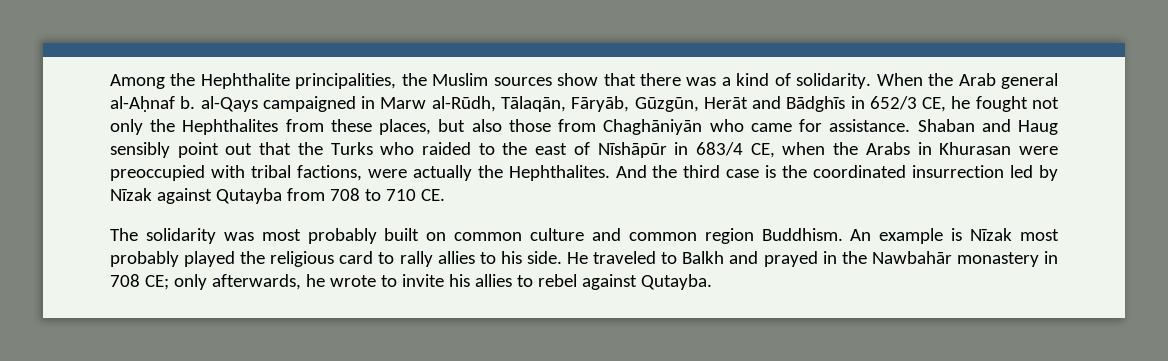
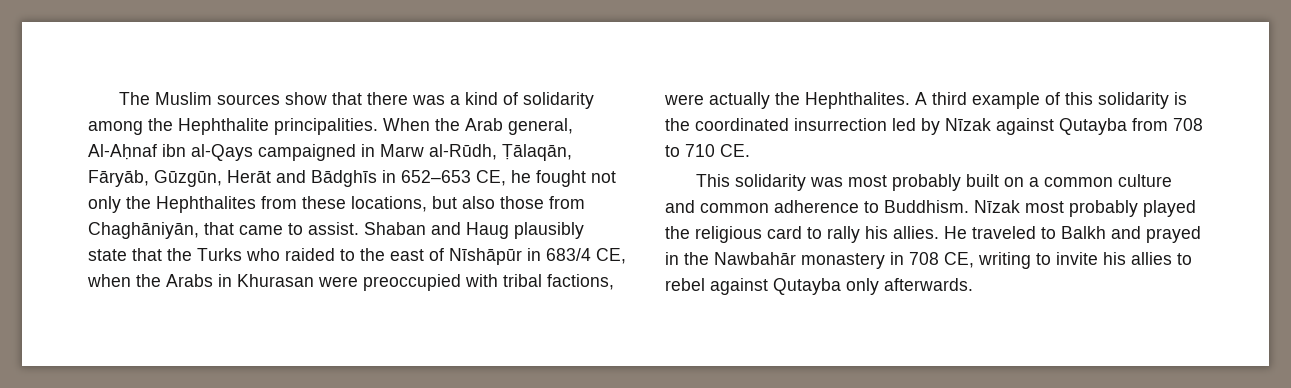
- Among the Hephthalite principalities, the Muslim sources show that there was a kind of solidarity. When the Arab general al-Aḥnaf b. al-Qays campaigned in Marw al-Rūdh, Tālaqān, Fāryāb, Gūzgūn, Herāt and Bādghīs in 652/3 CE, he fought not only the Hephthalites from these places, but also those from Chaghāniyān who came for assistance. Shaban and Haug sensibly point out that the Turks who raided to the east of Nīshāpūr in 683/4 CE, when the Arabs in Khurasan were preoccupied with tribal factions, were actually the Hephthalites.
+ The Muslim sources show that there was a kind of solidarity among the Hephthalite principalities. When the Arab general, Al-Aḥnaf ibn al-Qays campaigned in Marw al-Rūdh, Ṭālaqān, Fāryāb, Gūzgūn, Herāt and Bādghīs in 652–653 CE, he fought not only the Hephthalites from these locations, but also those from Chaghāniyān, that came to assist. Shaban and Haug plausibly state that the Turks who raided to the east of Nīshāpūr in 683/4 CE, when the Arabs in Khurasan were preoccupied with tribal factions, were actually the Hephthalites.
- And the third case is the coordinated insurrection led by Nīzak against Qutayba from 708 to 710 CE.
+ A third example of this solidarity is the coordinated insurrection led by Nīzak against Qutayba from 708 to 710 CE.
- The solidarity was most probably built on common culture and common region Buddhism. An example is Nīzak most probably played the religious card to rally allies to his side.
+ This solidarity was most probably built on a common culture and common adherence to Buddhism. Nīzak most probably played the religious card to rally his allies.
- He traveled to Balkh and prayed in the Nawbahār monastery in 708 CE; only afterwards, he wrote to invite his allies to rebel against Qutayba.
+ He traveled to Balkh and prayed in the Nawbahār monastery in 708 CE, writing to invite his allies to rebel against Qutayba only afterwards.

